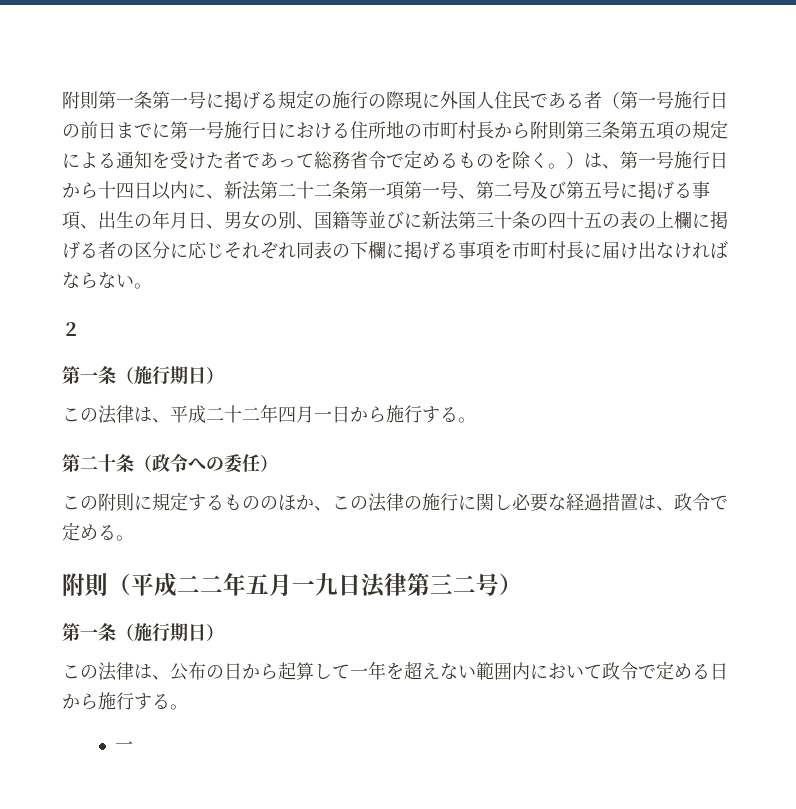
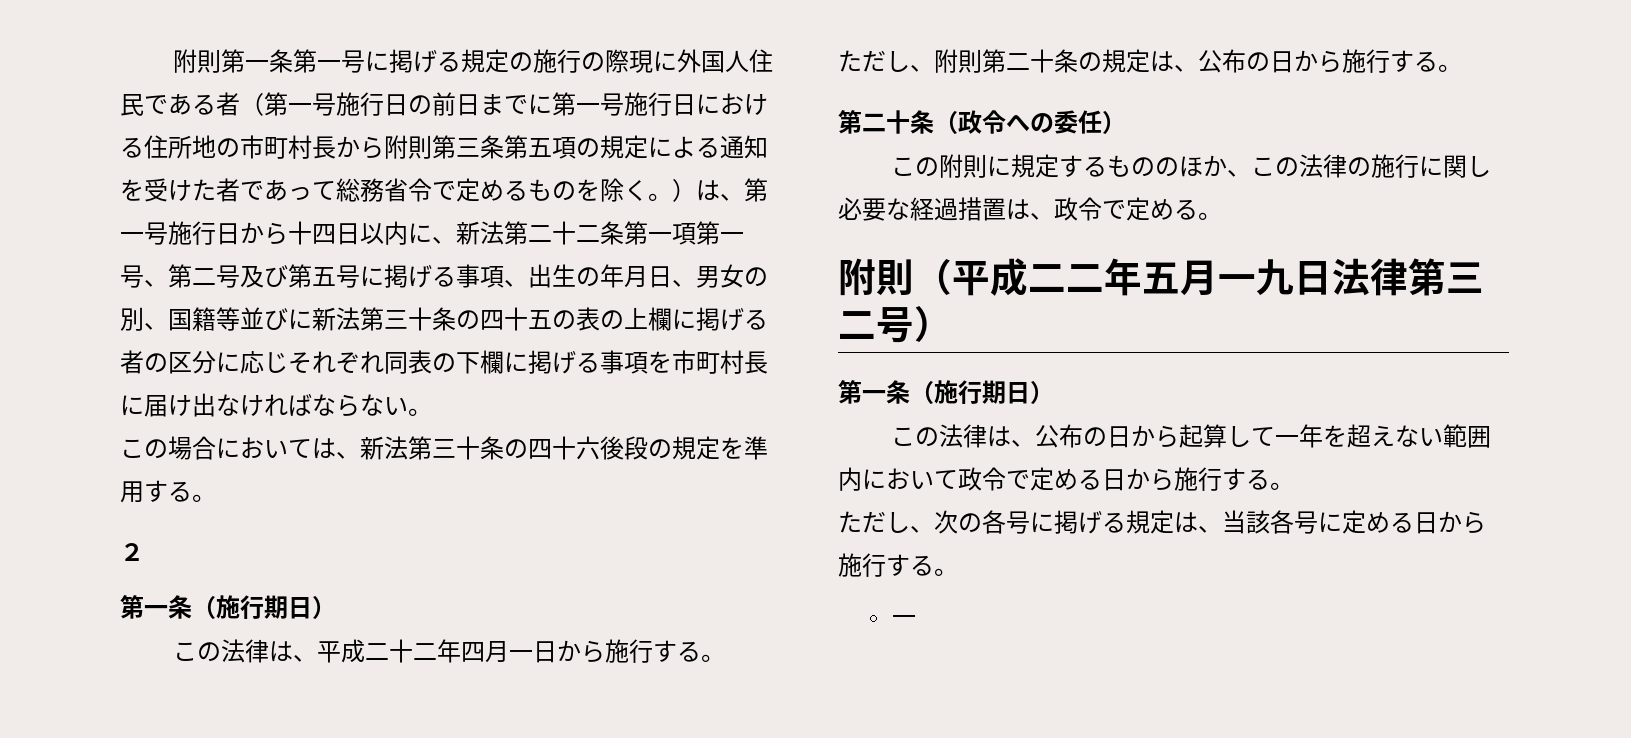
+ この場合においては、新法第三十条の四十六後段の規定を準用する。
+ ただし、附則第二十条の規定は、公布の日から施行する。
+ ただし、次の各号に掲げる規定は、当該各号に定める日から施行する。

